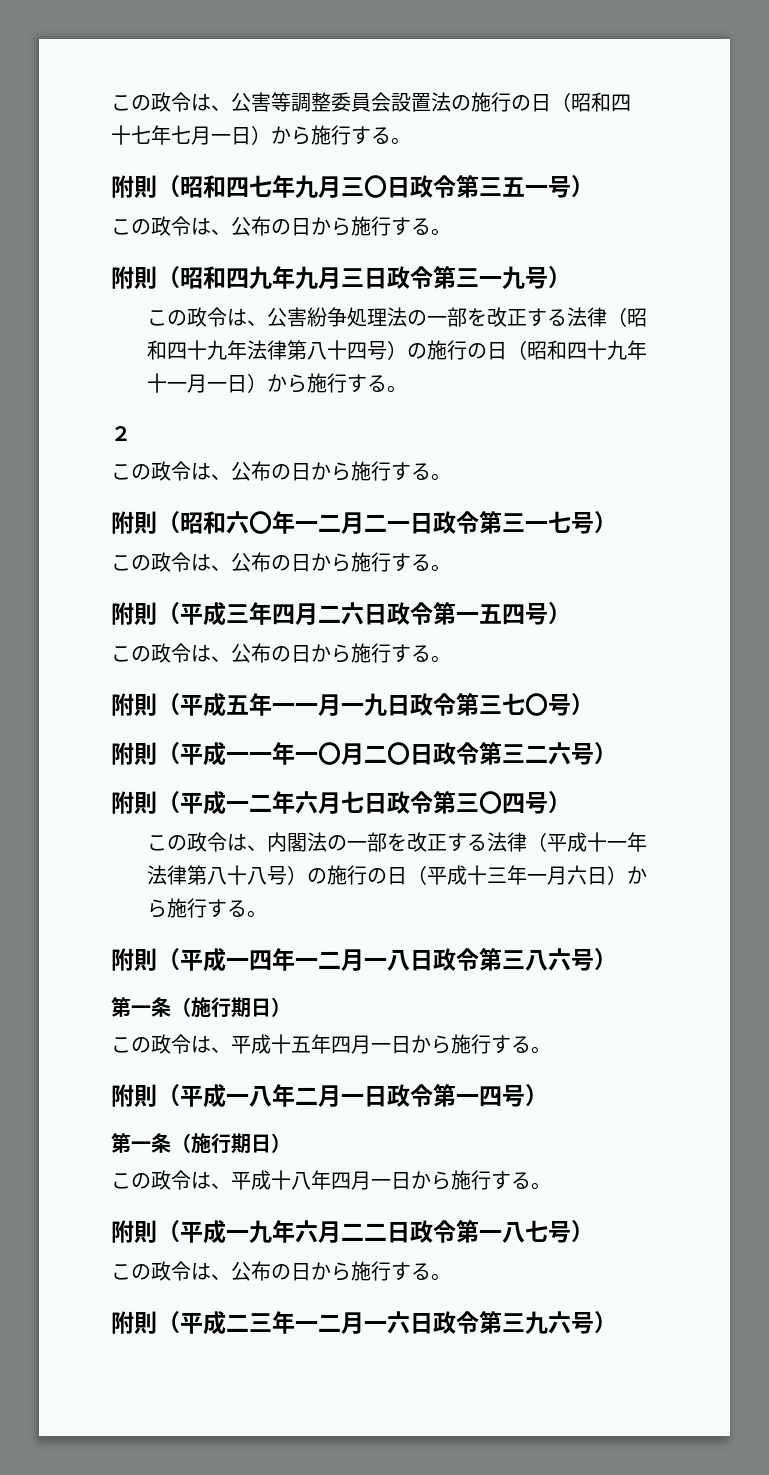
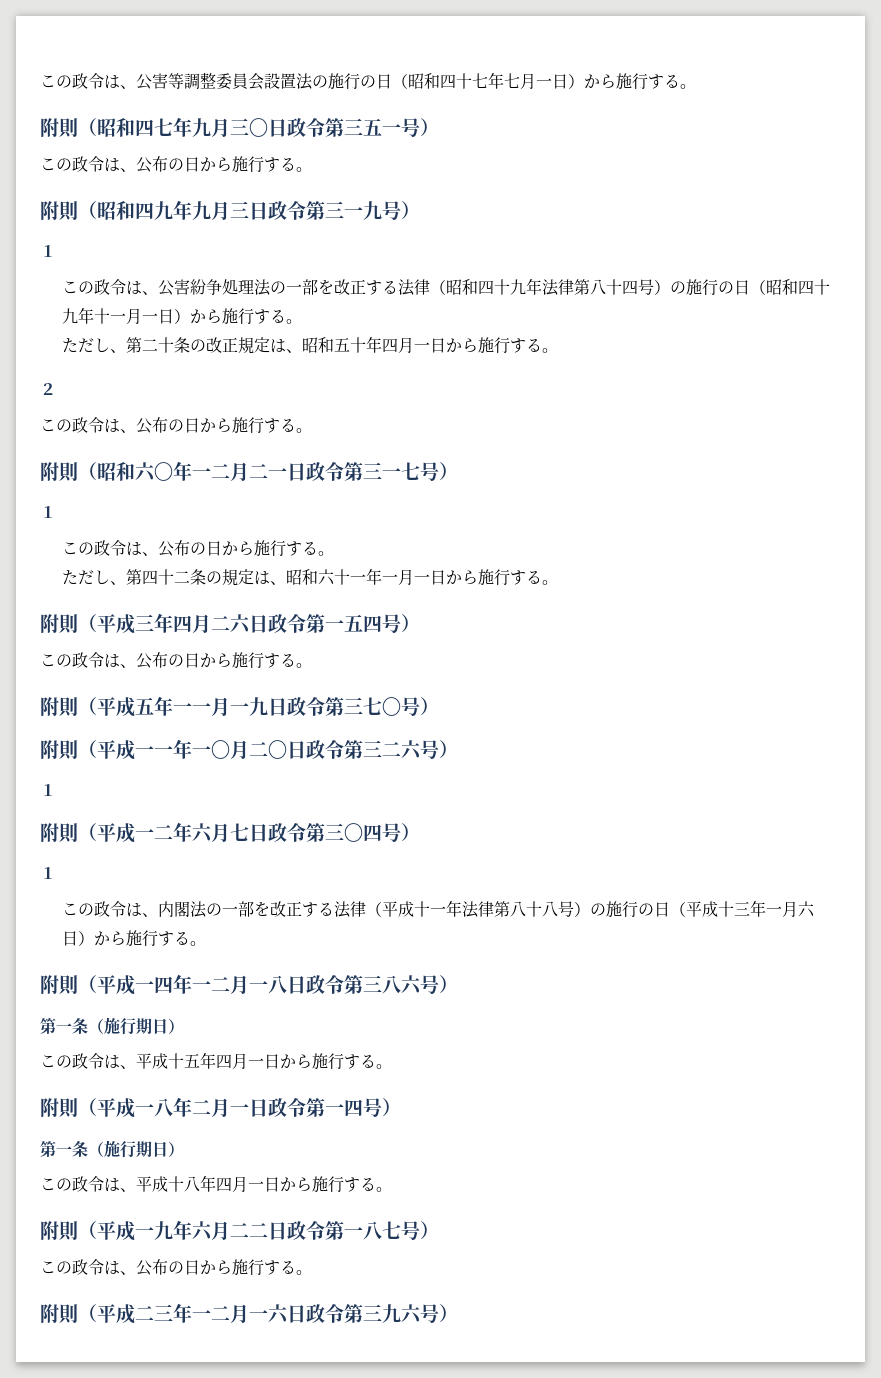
  附則（昭和四九年九月三日政令第三一九号）
+ １
+ ただし、第二十条の改正規定は、昭和五十年四月一日から施行する。
  附則（昭和六〇年一二月二一日政令第三一七号）
+ １
  この政令は、公布の日から施行する。
+ ただし、第四十二条の規定は、昭和六十一年一月一日から施行する。
  附則（平成一一年一〇月二〇日政令第三二六号）
+ １
  附則（平成一二年六月七日政令第三〇四号）
+ １

